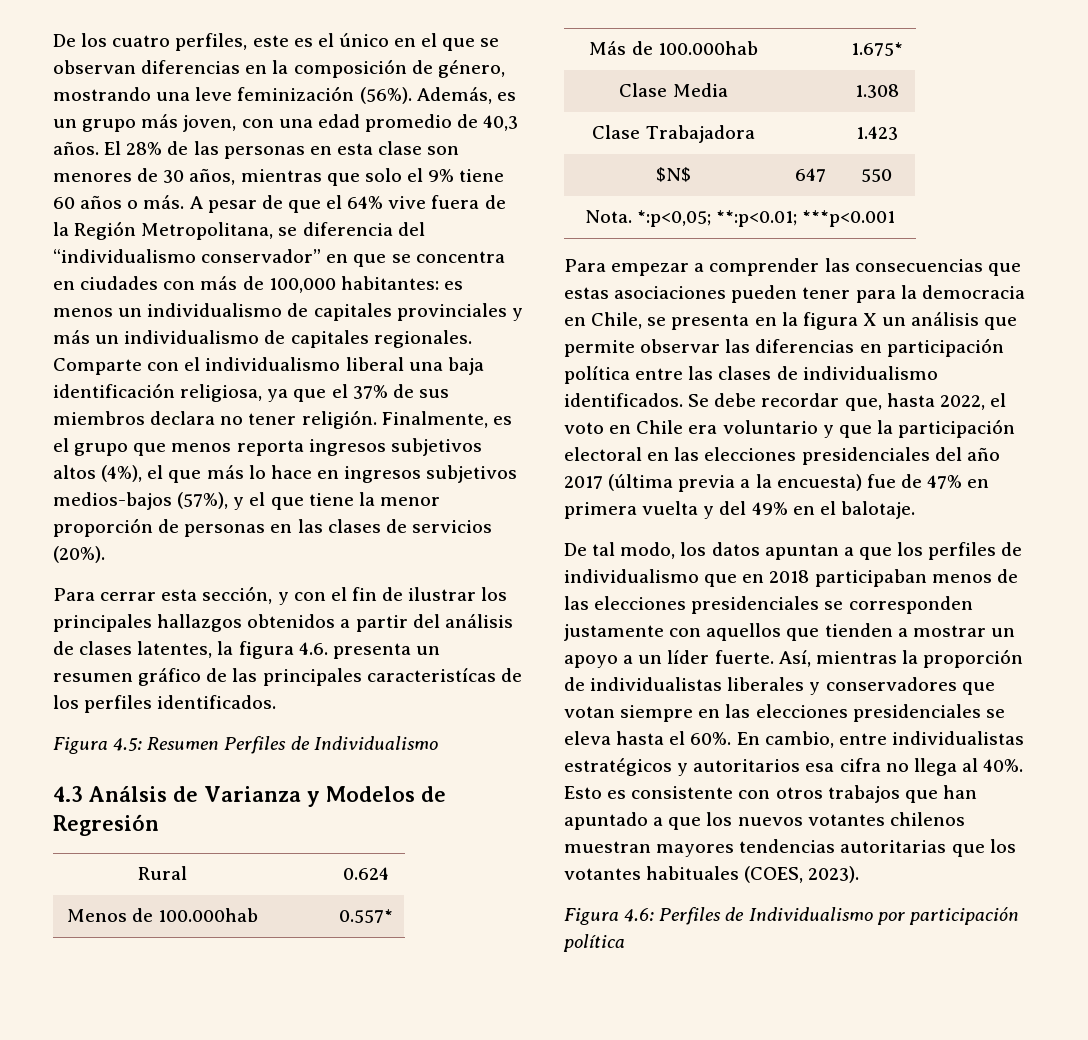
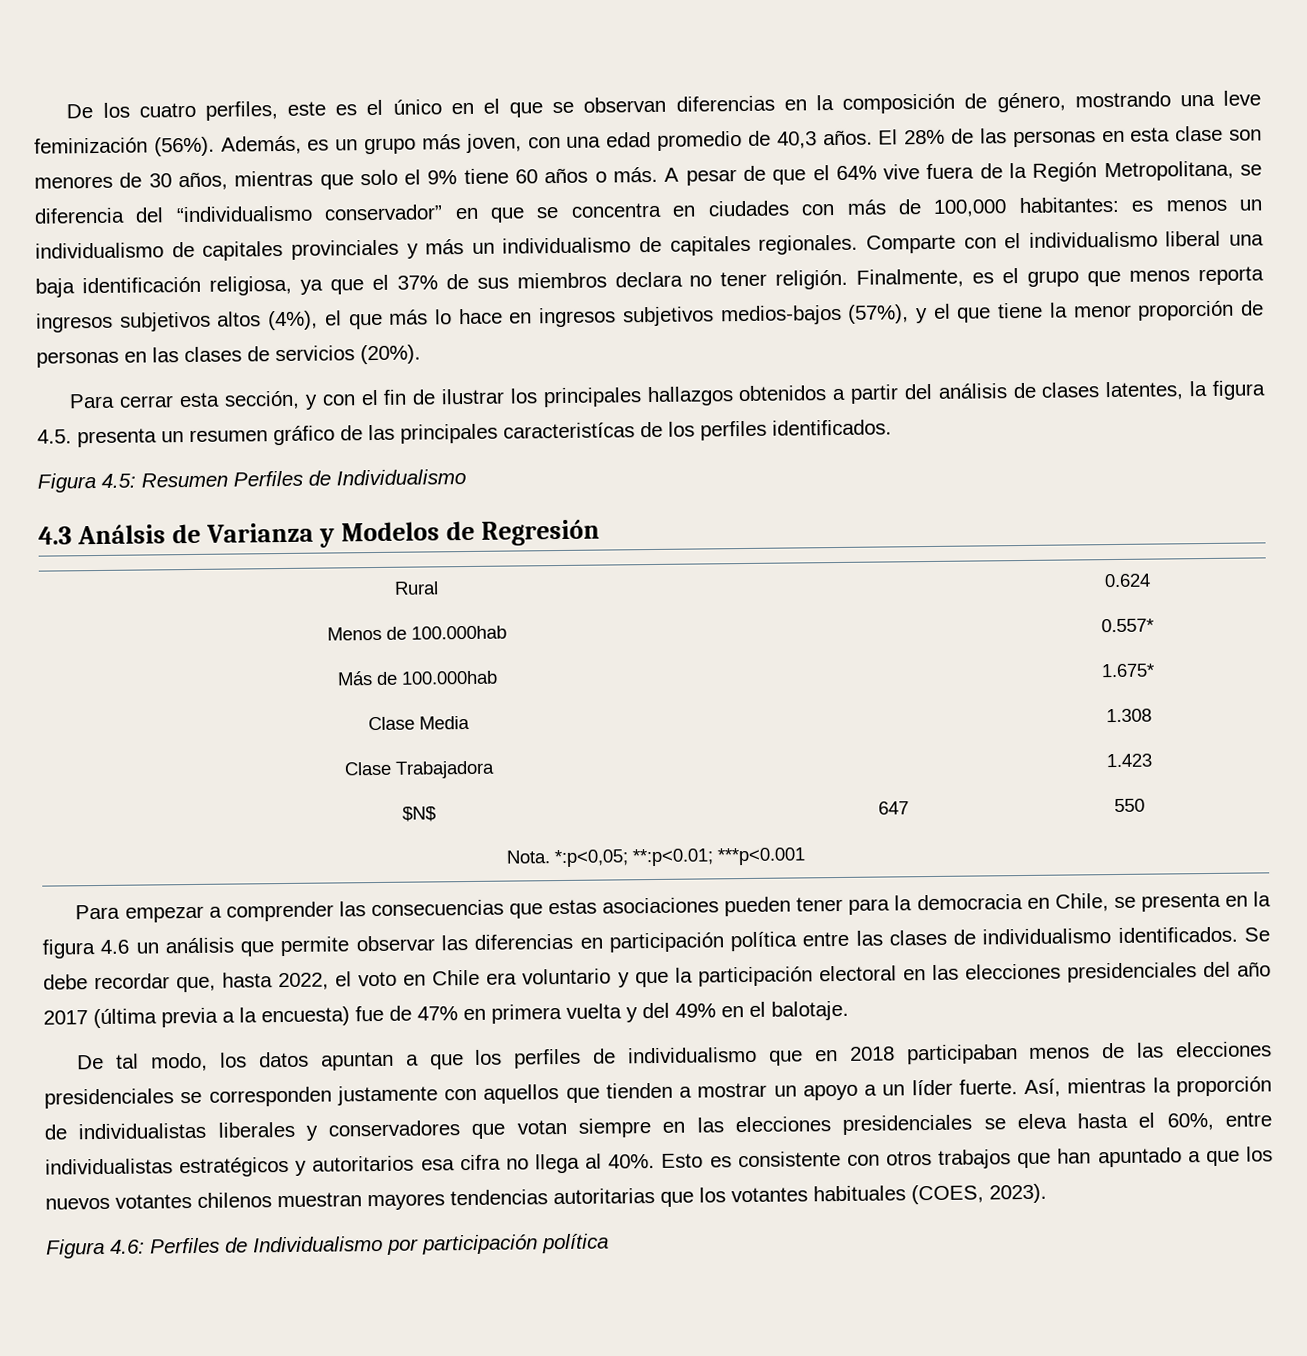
- Para cerrar esta sección, y con el fin de ilustrar los principales hallazgos obtenidos a partir del análisis de clases latentes, la figura 4.6. presenta un resumen gráfico de las principales caracteristícas de los perfiles identificados.
+ Para cerrar esta sección, y con el fin de ilustrar los principales hallazgos obtenidos a partir del análisis de clases latentes, la figura 4.5. presenta un resumen gráfico de las principales caracteristícas de los perfiles identificados.
- Para empezar a comprender las consecuencias que estas asociaciones pueden tener para la democracia en Chile, se presenta en la figura X un análisis que permite observar las diferencias en participación política entre las clases de individualismo identificados.
+ Para empezar a comprender las consecuencias que estas asociaciones pueden tener para la democracia en Chile, se presenta en la figura 4.6 un análisis que permite observar las diferencias en participación política entre las clases de individualismo identificados.
- Así, mientras la proporción de individualistas liberales y conservadores que votan siempre en las elecciones presidenciales se eleva hasta el 60%. En cambio, entre individualistas estratégicos y autoritarios esa cifra no llega al 40%.
+ Así, mientras la proporción de individualistas liberales y conservadores que votan siempre en las elecciones presidenciales se eleva hasta el 60%, entre individualistas estratégicos y autoritarios esa cifra no llega al 40%.

